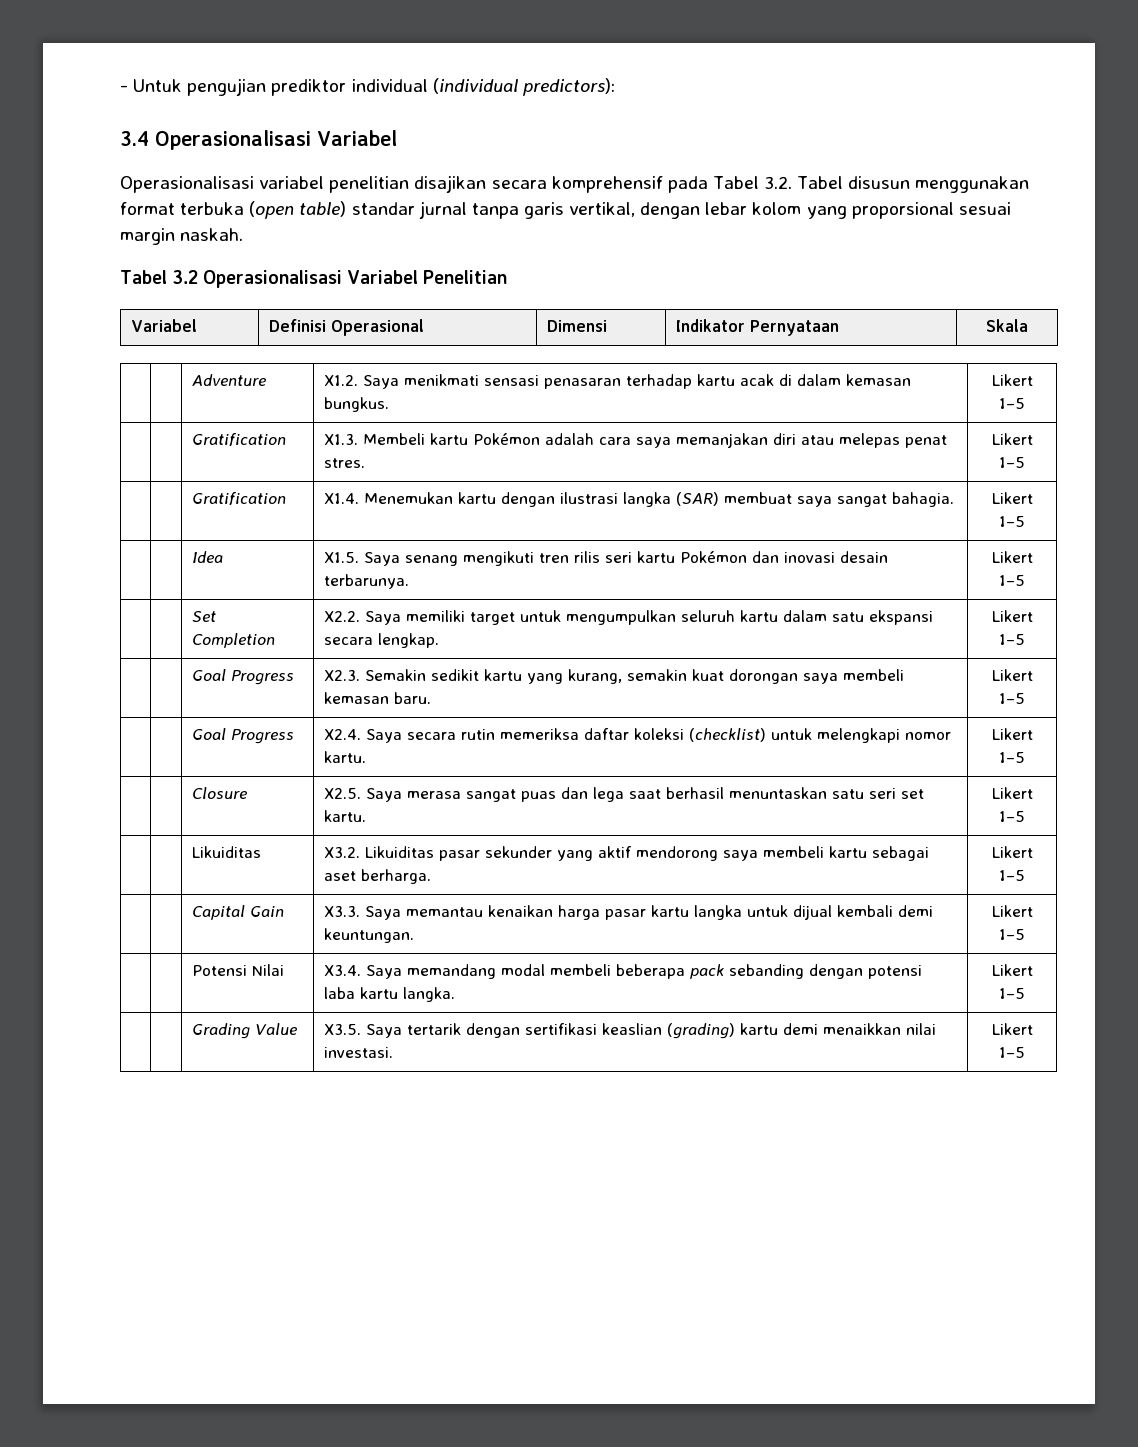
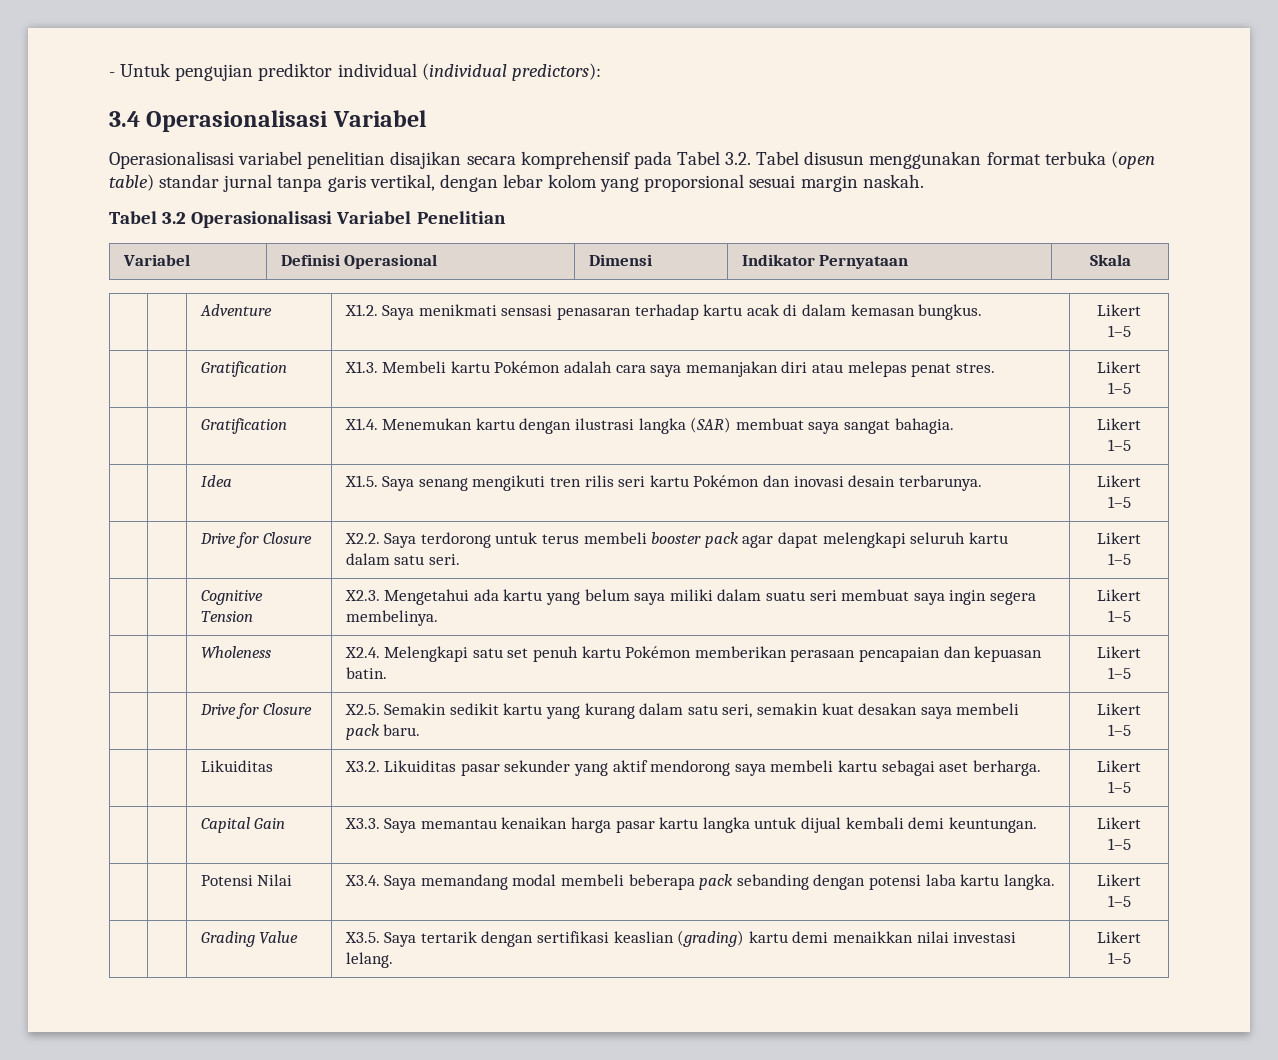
- | | Set Completion | X2.2. Saya memiliki target untuk mengumpulkan seluruh kartu dalam satu ekspansi secara lengkap. | Likert 1–5
- | | Goal Progress | X2.3. Semakin sedikit kartu yang kurang, semakin kuat dorongan saya membeli kemasan baru. | Likert 1–5
- | | Goal Progress | X2.4. Saya secara rutin memeriksa daftar koleksi (checklist) untuk melengkapi nomor kartu. | Likert 1–5
- | | Closure | X2.5. Saya merasa sangat puas dan lega saat berhasil menuntaskan satu seri set kartu. | Likert 1–5
+ | | Drive for Closure | X2.2. Saya terdorong untuk terus membeli booster pack agar dapat melengkapi seluruh kartu dalam satu seri. | Likert 1–5
+ | | Cognitive Tension | X2.3. Mengetahui ada kartu yang belum saya miliki dalam suatu seri membuat saya ingin segera membelinya. | Likert 1–5
+ | | Wholeness | X2.4. Melengkapi satu set penuh kartu Pokémon memberikan perasaan pencapaian dan kepuasan batin. | Likert 1–5
+ | | Drive for Closure | X2.5. Semakin sedikit kartu yang kurang dalam satu seri, semakin kuat desakan saya membeli pack baru. | Likert 1–5
- | | Grading Value | X3.5. Saya tertarik dengan sertifikasi keaslian (grading) kartu demi menaikkan nilai investasi. | Likert 1–5
+ | | Grading Value | X3.5. Saya tertarik dengan sertifikasi keaslian (grading) kartu demi menaikkan nilai investasi lelang. | Likert 1–5

